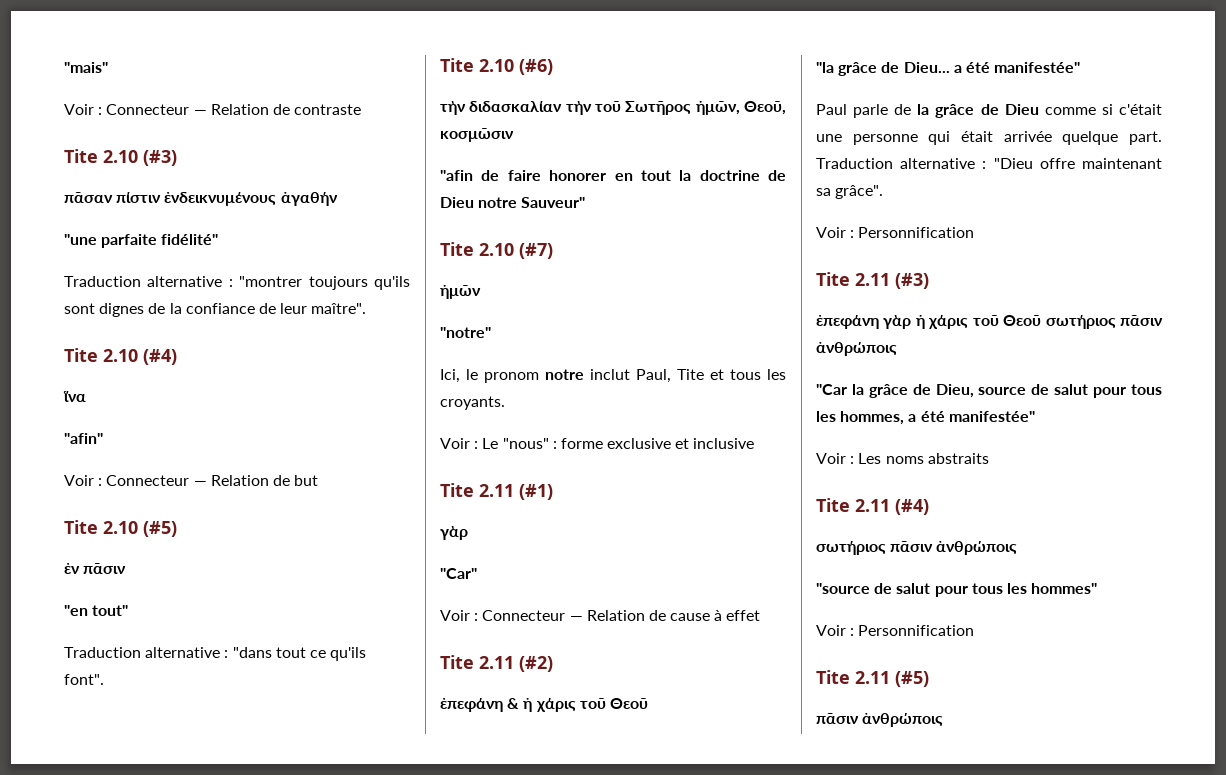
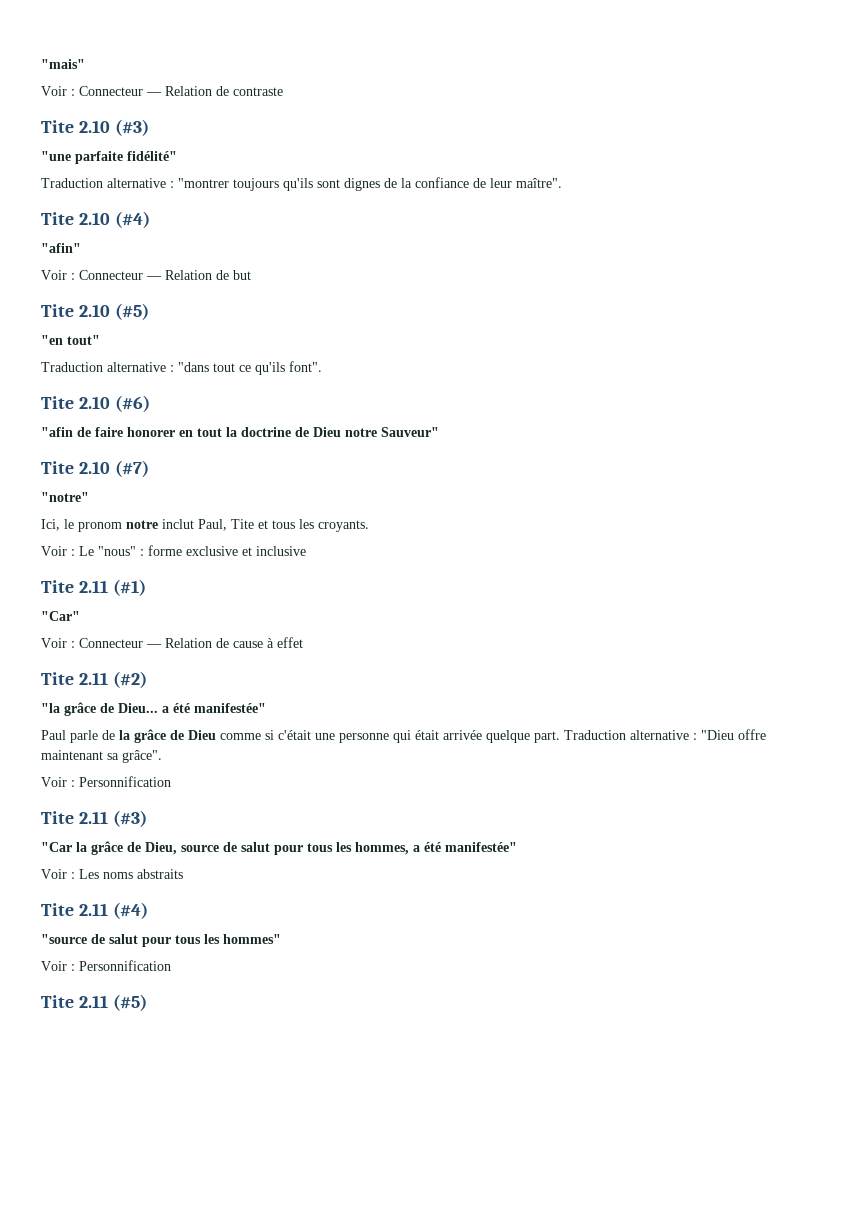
- πᾶσαν πίστιν ἐνδεικνυμένους ἀγαθήν
- ἵνα
- ἐν πᾶσιν
- τὴν διδασκαλίαν τὴν τοῦ Σωτῆρος ἡμῶν, Θεοῦ, κοσμῶσιν
- ἡμῶν
  Tite 2.11 (#1)
- γὰρ
- ἐπεφάνη & ἡ χάρις τοῦ Θεοῦ
- ἐπεφάνη γὰρ ἡ χάρις τοῦ Θεοῦ σωτήριος πᾶσιν ἀνθρώποις
  Tite 2.11 (#4)
- σωτήριος πᾶσιν ἀνθρώποις
  Tite 2.11 (#5)
- πᾶσιν ἀνθρώποις

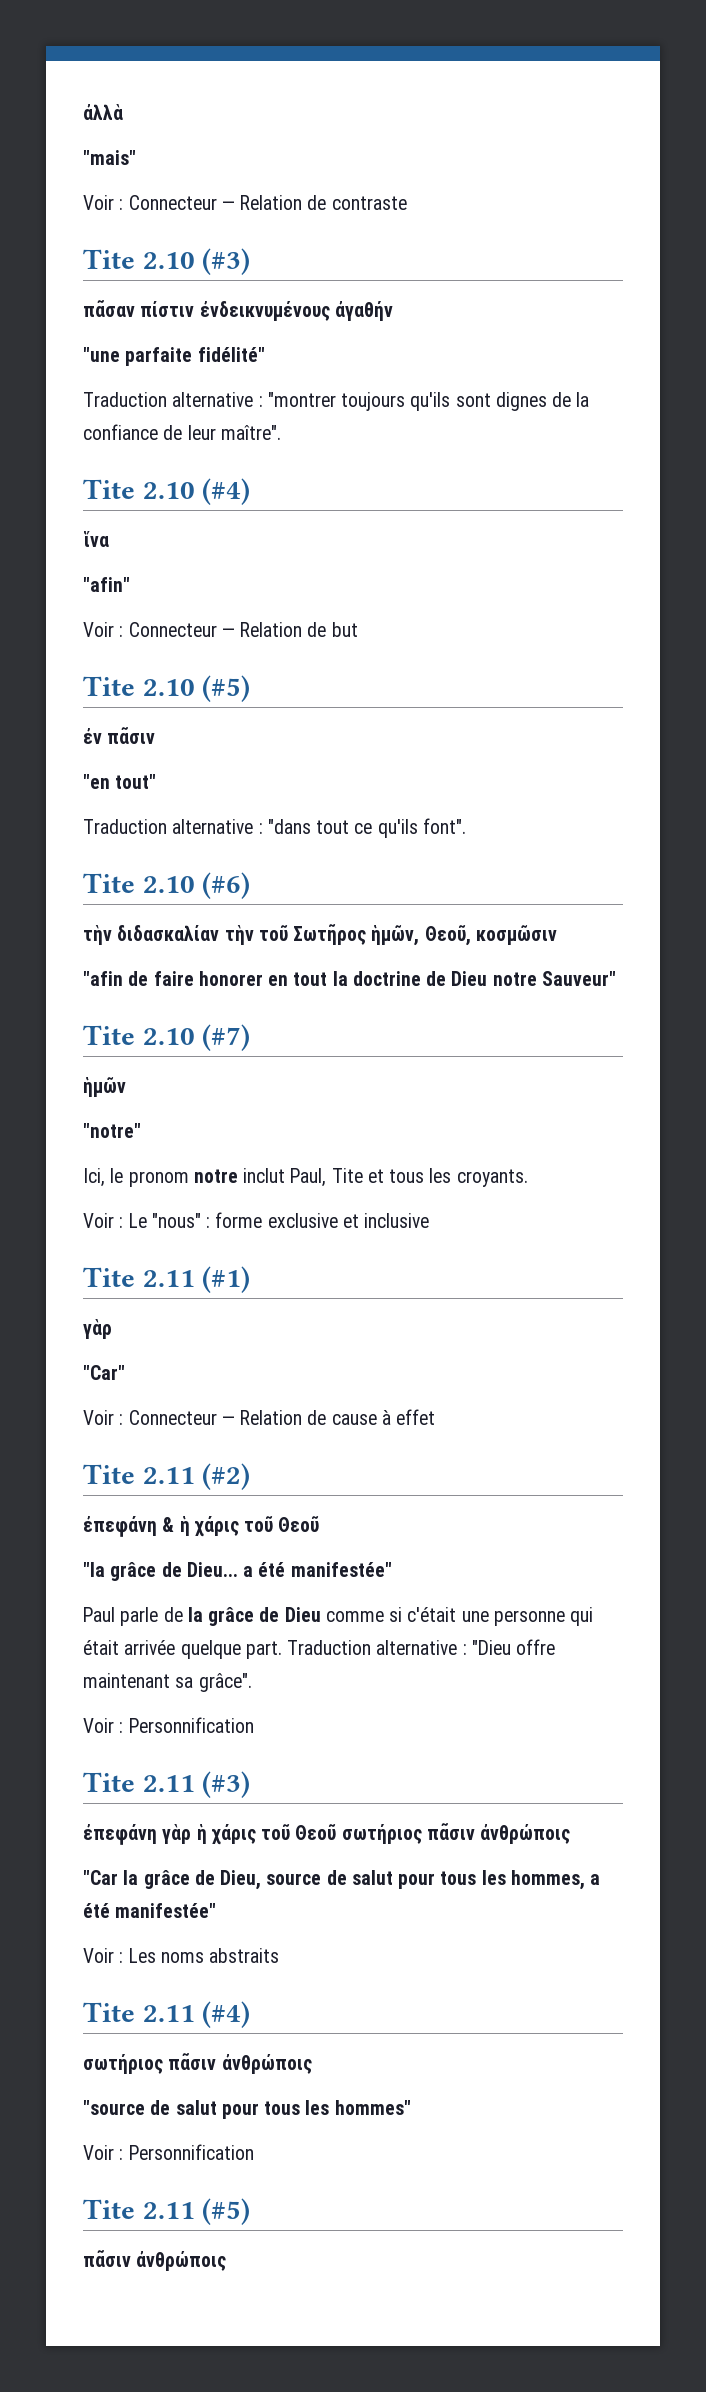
+ ἀλλὰ
+ πᾶσαν πίστιν ἐνδεικνυμένους ἀγαθήν
+ ἵνα
+ ἐν πᾶσιν
+ τὴν διδασκαλίαν τὴν τοῦ Σωτῆρος ἡμῶν, Θεοῦ, κοσμῶσιν
+ ἡμῶν
  Tite 2.11 (#1)
+ γὰρ
+ ἐπεφάνη & ἡ χάρις τοῦ Θεοῦ
+ ἐπεφάνη γὰρ ἡ χάρις τοῦ Θεοῦ σωτήριος πᾶσιν ἀνθρώποις
  Tite 2.11 (#4)
+ σωτήριος πᾶσιν ἀνθρώποις
  Tite 2.11 (#5)
+ πᾶσιν ἀνθρώποις

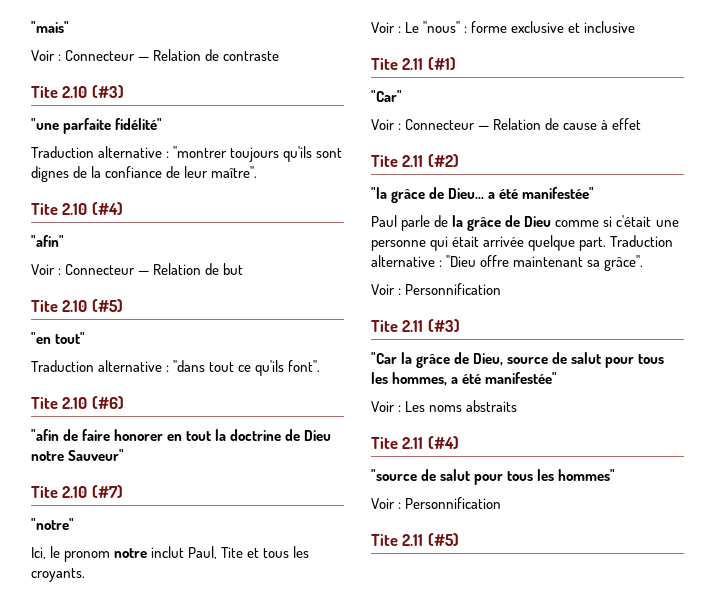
- ἀλλὰ
- πᾶσαν πίστιν ἐνδεικνυμένους ἀγαθήν
- ἵνα
- ἐν πᾶσιν
- τὴν διδασκαλίαν τὴν τοῦ Σωτῆρος ἡμῶν, Θεοῦ, κοσμῶσιν
- ἡμῶν
  Tite 2.11 (#1)
- γὰρ
- ἐπεφάνη & ἡ χάρις τοῦ Θεοῦ
- ἐπεφάνη γὰρ ἡ χάρις τοῦ Θεοῦ σωτήριος πᾶσιν ἀνθρώποις
  Tite 2.11 (#4)
- σωτήριος πᾶσιν ἀνθρώποις
  Tite 2.11 (#5)
- πᾶσιν ἀνθρώποις

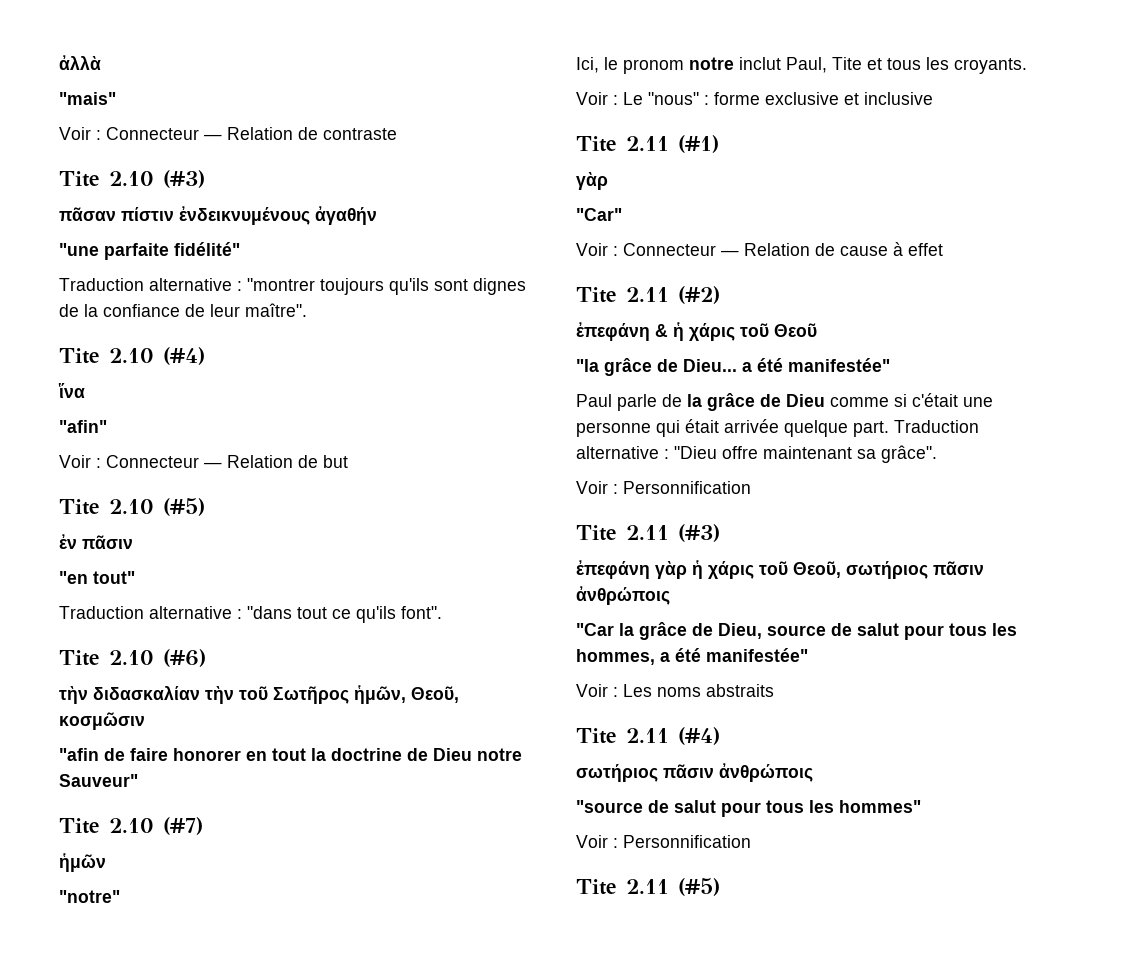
+ ἀλλὰ
+ πᾶσαν πίστιν ἐνδεικνυμένους ἀγαθήν
+ ἵνα
+ ἐν πᾶσιν
+ τὴν διδασκαλίαν τὴν τοῦ Σωτῆρος ἡμῶν, Θεοῦ, κοσμῶσιν
+ ἡμῶν
  Tite 2.11 (#1)
+ γὰρ
+ ἐπεφάνη & ἡ χάρις τοῦ Θεοῦ
+ ἐπεφάνη γὰρ ἡ χάρις τοῦ Θεοῦ, σωτήριος πᾶσιν ἀνθρώποις
  Tite 2.11 (#4)
+ σωτήριος πᾶσιν ἀνθρώποις

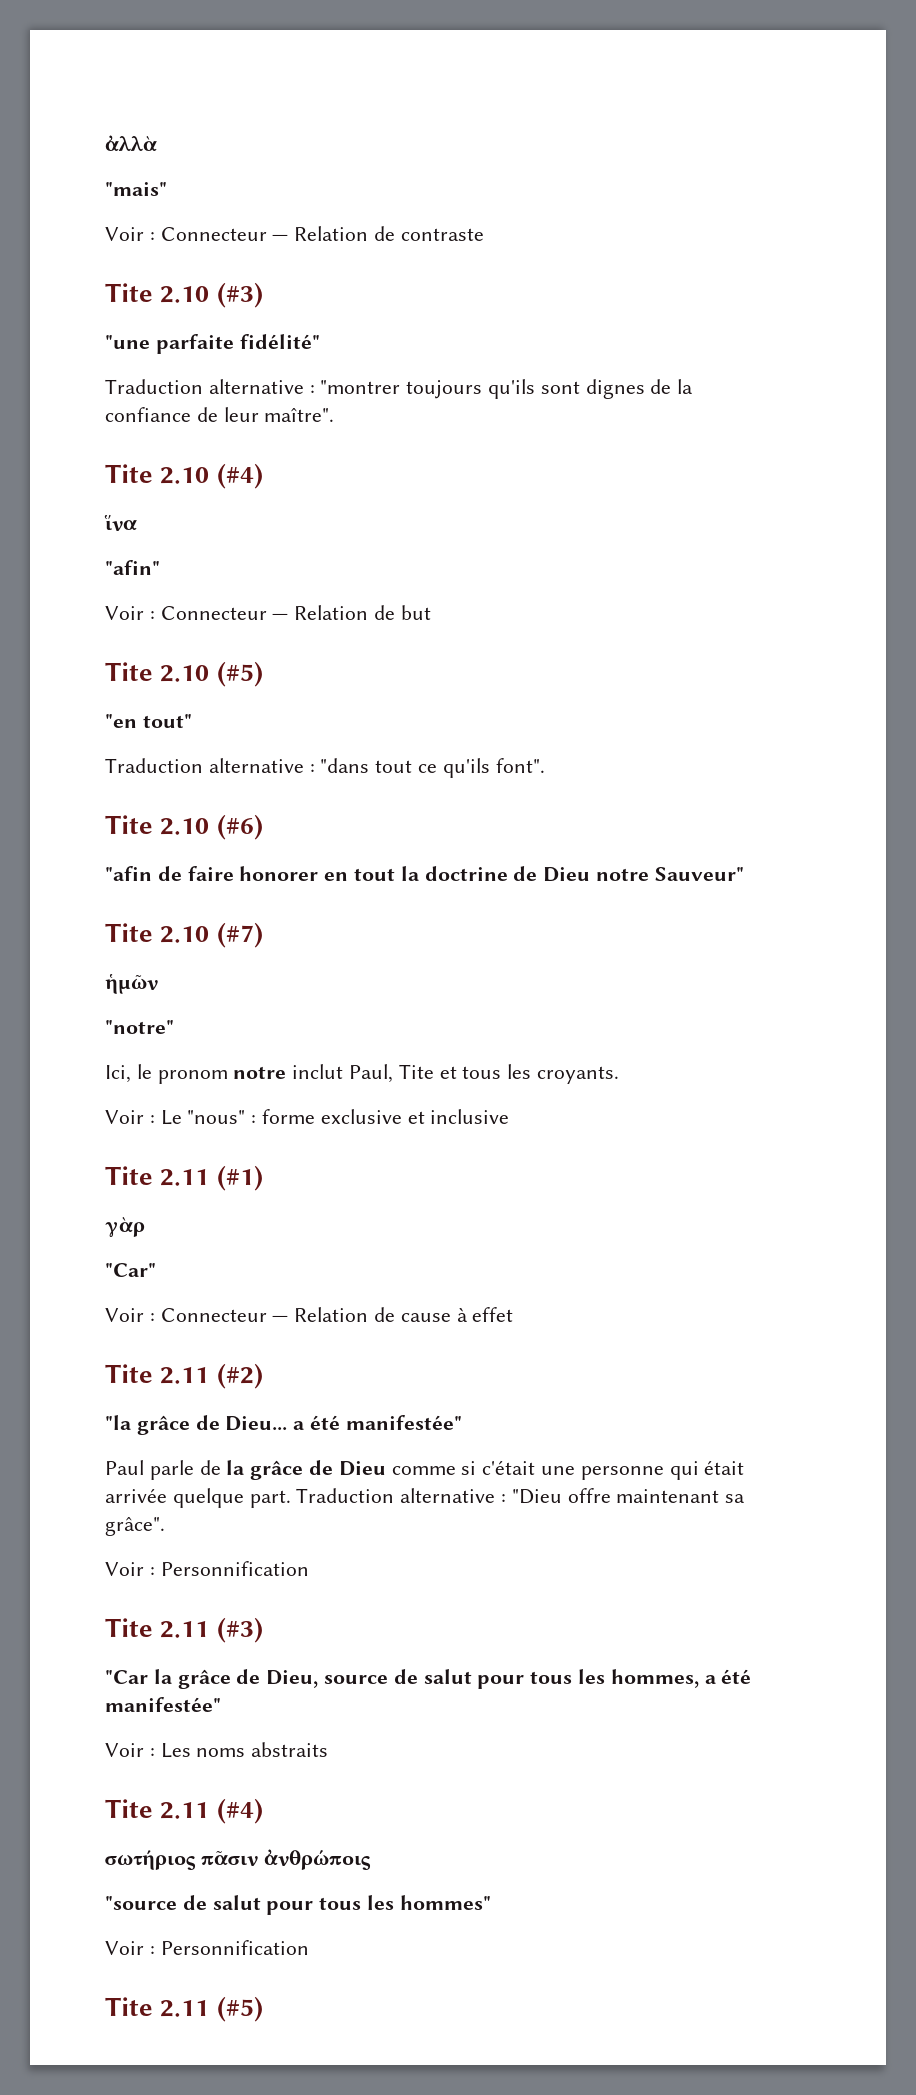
- πᾶσαν πίστιν ἐνδεικνυμένους ἀγαθήν
- ἐν πᾶσιν
- τὴν διδασκαλίαν τὴν τοῦ Σωτῆρος ἡμῶν, Θεοῦ, κοσμῶσιν
- ἐπεφάνη & ἡ χάρις τοῦ Θεοῦ
- ἐπεφάνη γὰρ ἡ χάρις τοῦ Θεοῦ, σωτήριος πᾶσιν ἀνθρώποις

